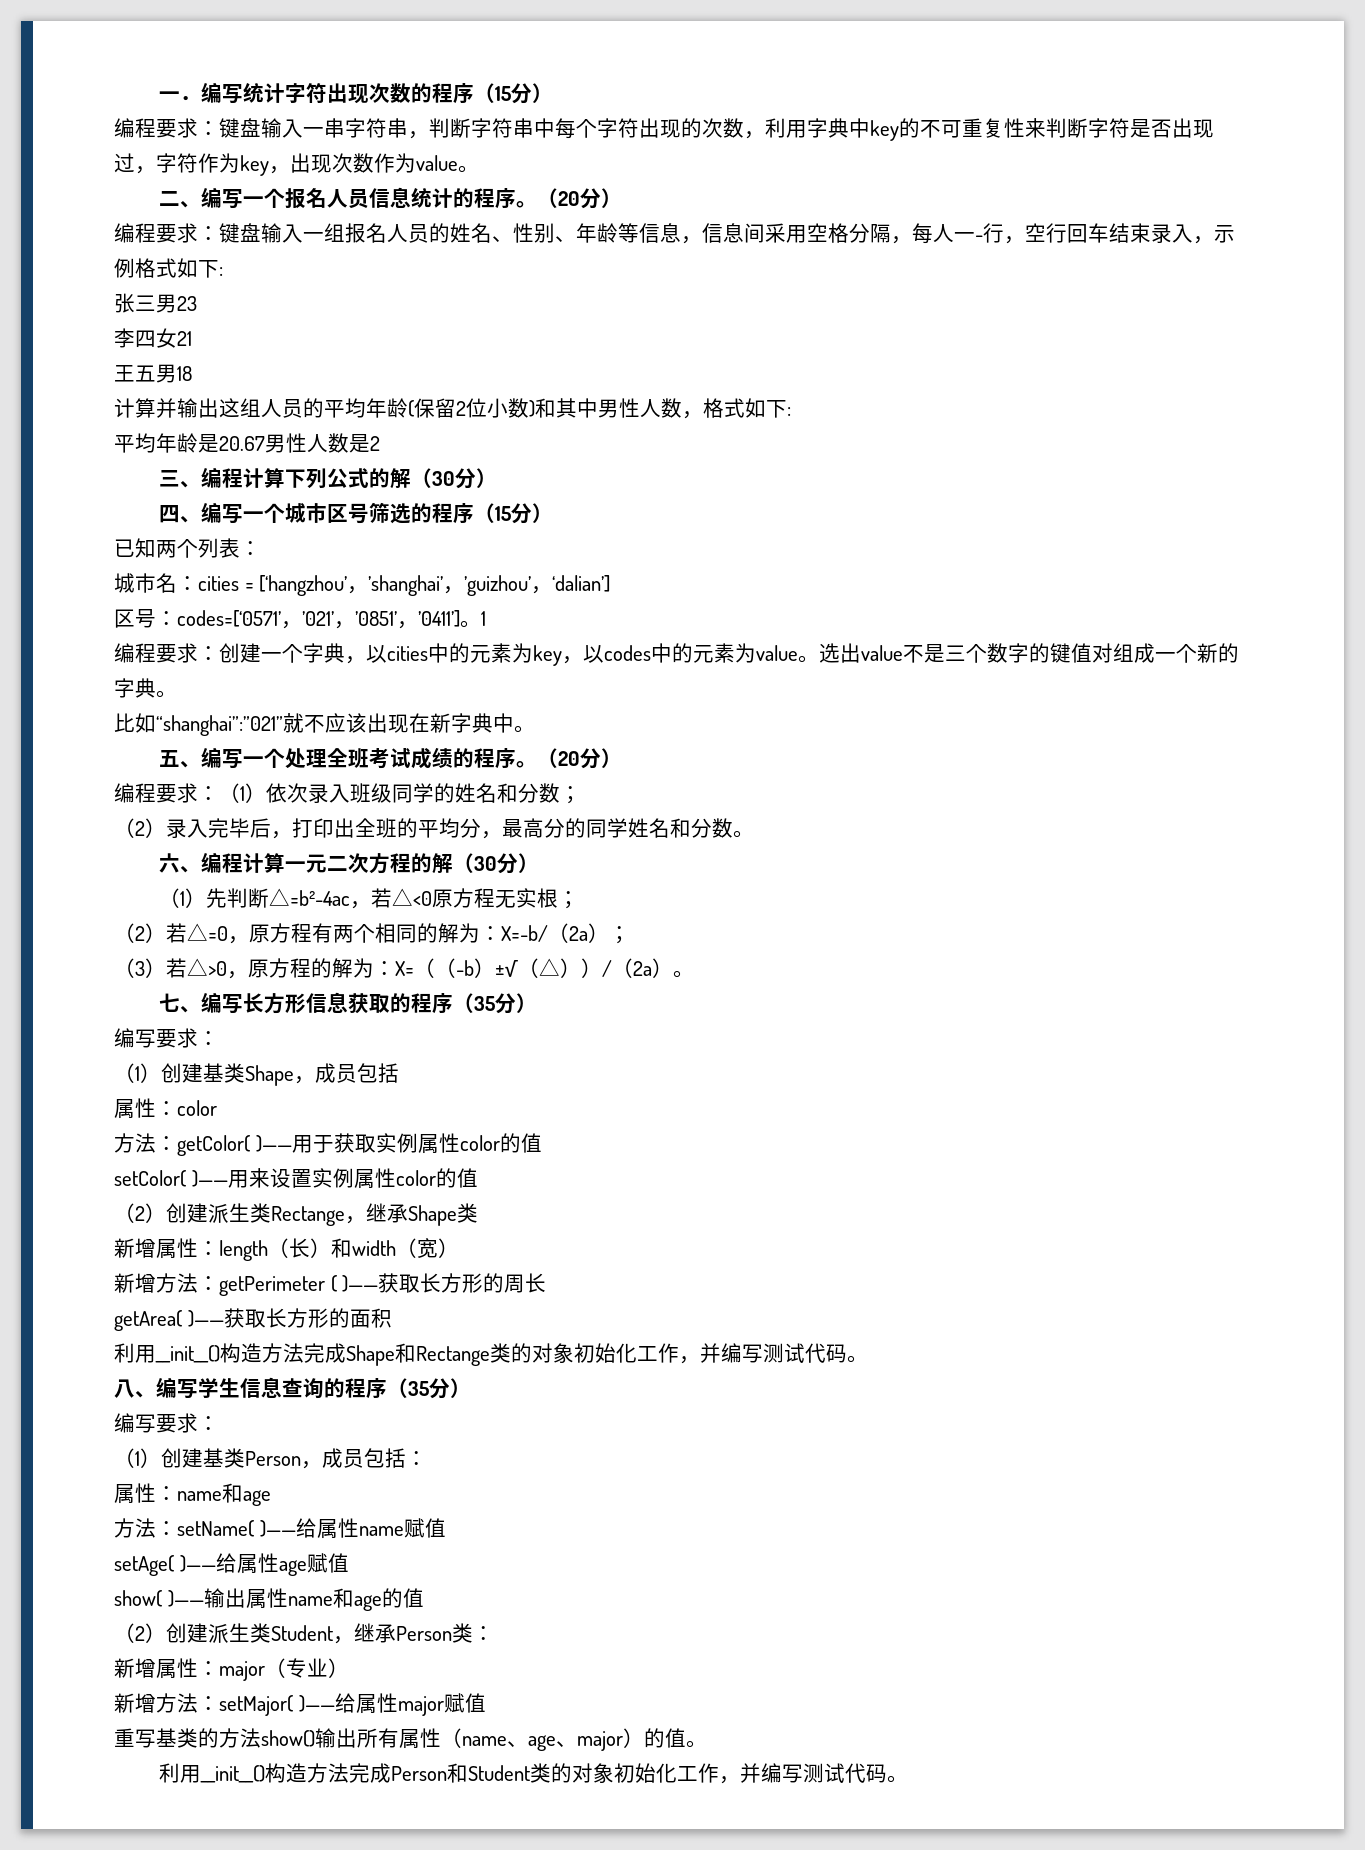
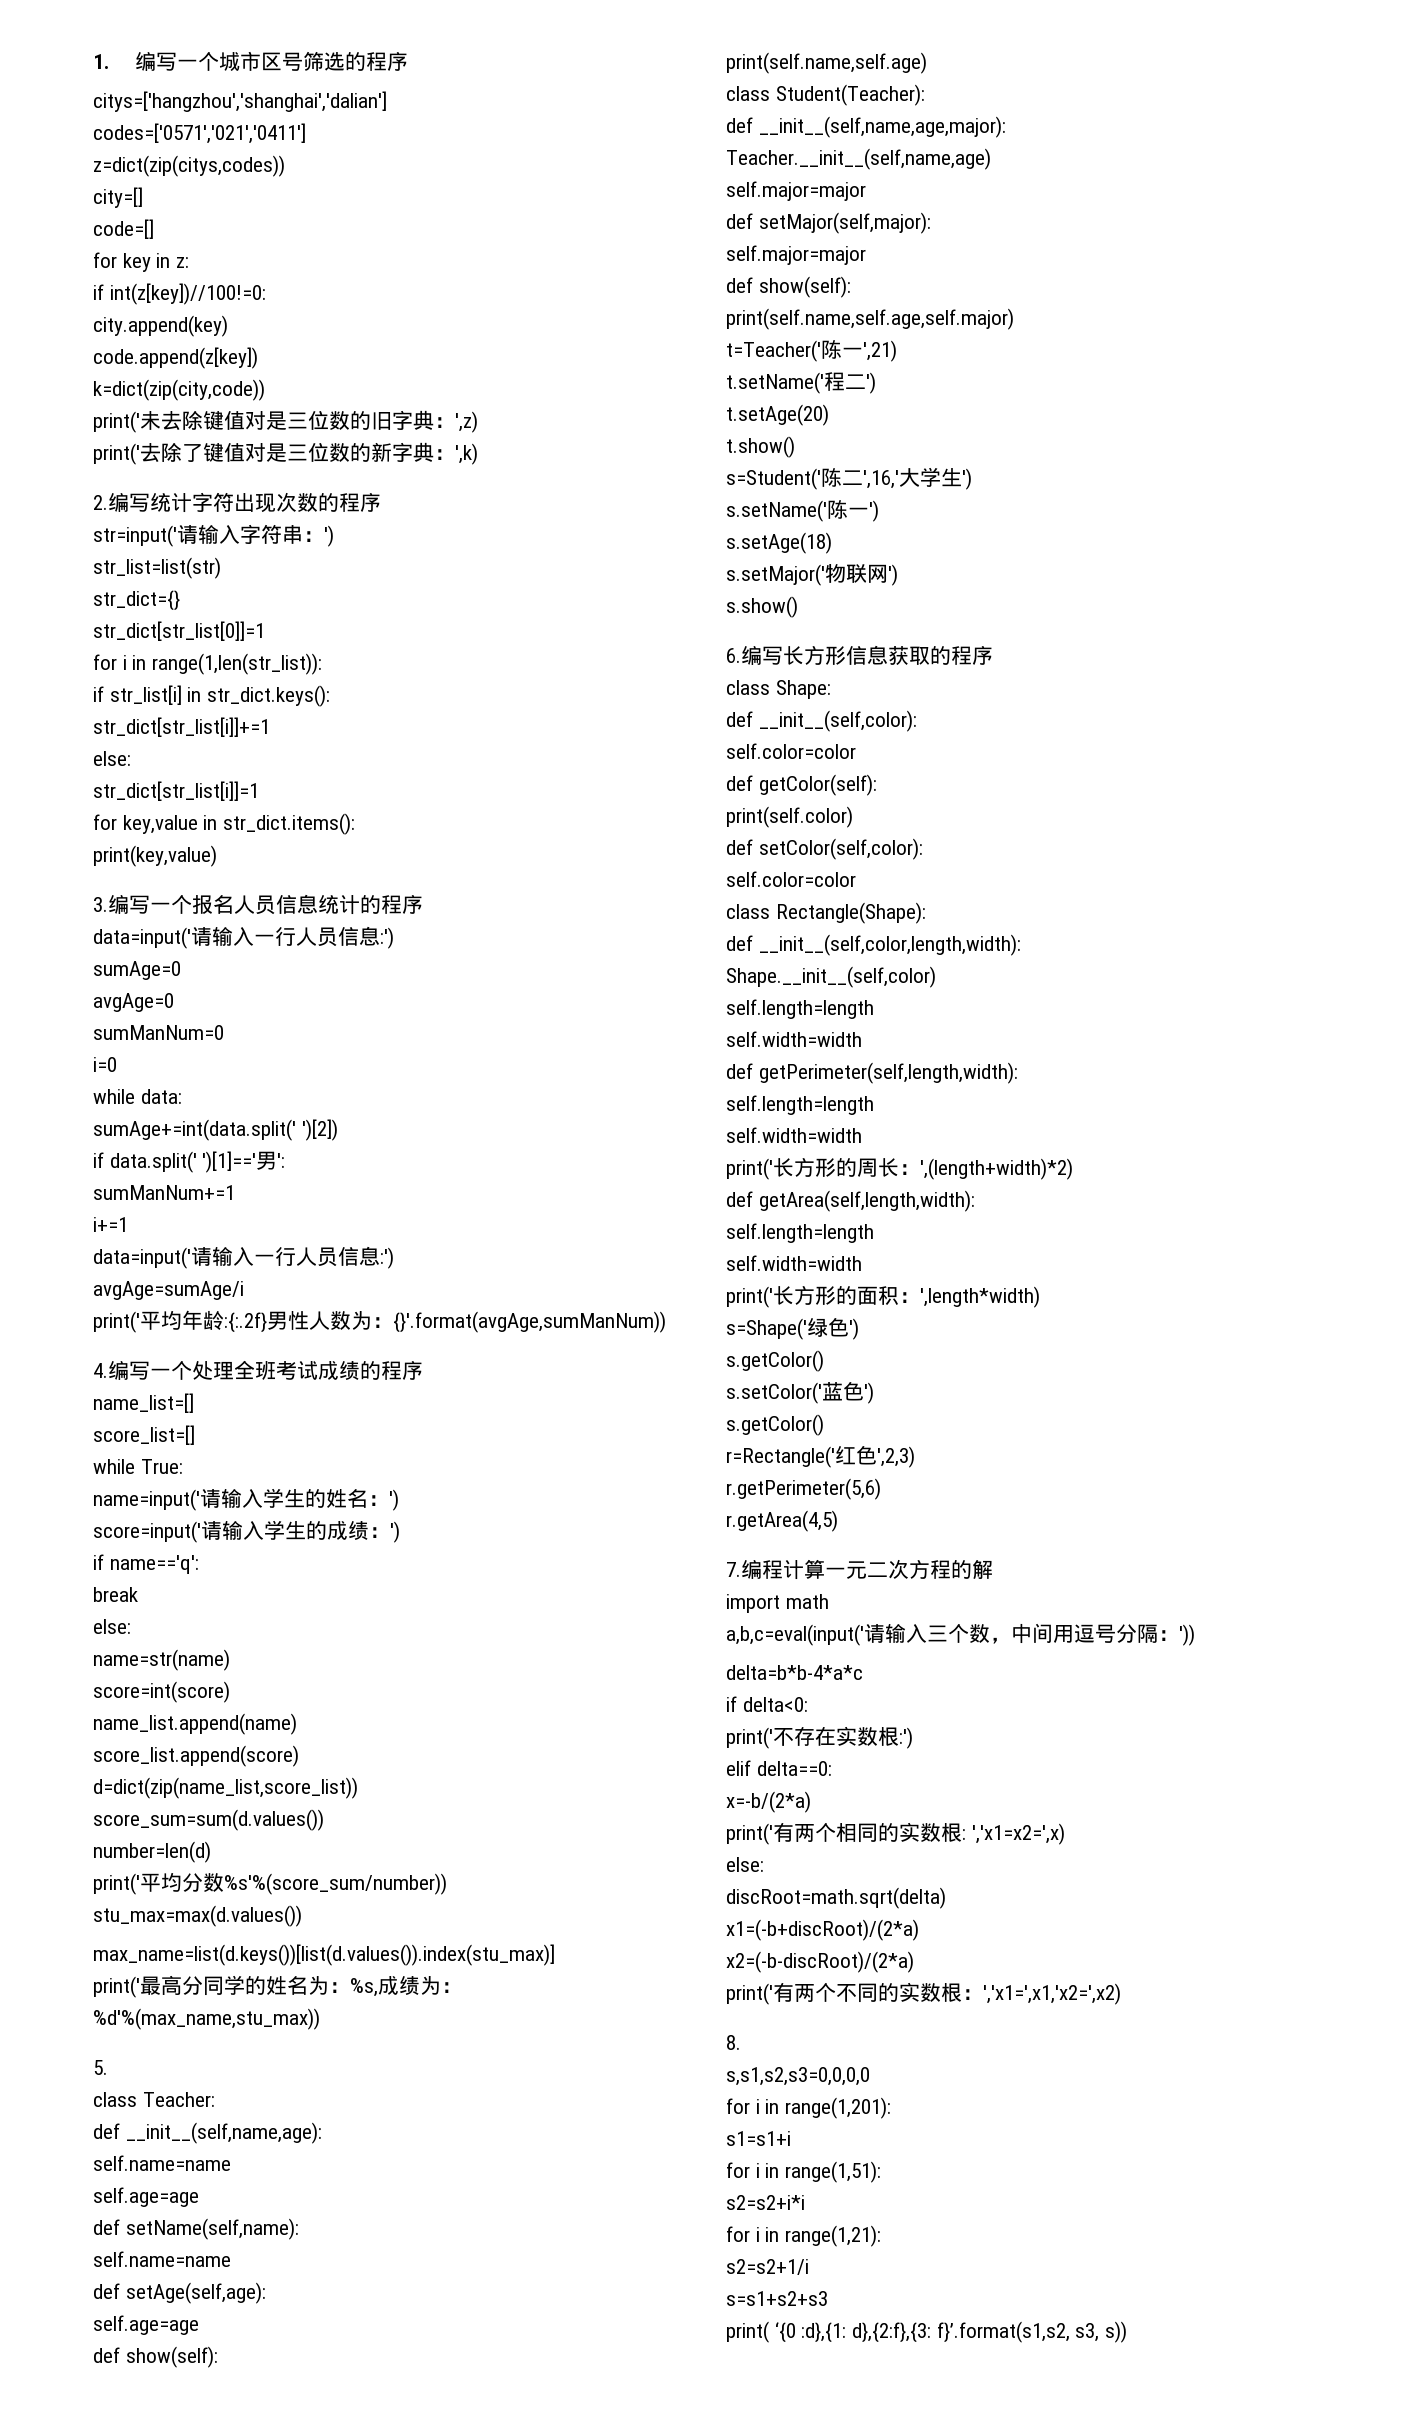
- 一．编写统计字符出现次数的程序（15分）
- 编程要求：键盘输入一串字符串，判断字符串中每个字符出现的次数，利用字典中key的不可重复性来判断字符是否出现过，字符作为key，出现次数作为value。
- 二、编写一个报名人员信息统计的程序。（20分）
- 编程要求：键盘输入一组报名人员的姓名、性别、年龄等信息，信息间采用空格分隔，每人一-行，空行回车结束录入，示例格式如下:
- 张三男23
- 李四女21
- 王五男18
- 计算并输出这组人员的平均年龄(保留2位小数)和其中男性人数，格式如下:
- 平均年龄是20.67男性人数是2
- 三、编程计算下列公式的解（30分）
- 四、编写一个城市区号筛选的程序（15分）
- 已知两个列表：
- 城市名：cities = [‘hangzhou’，’shanghai’，’guizhou’，‘dalian’]
- 区号：codes=[‘0571’，’021’，’0851’，’0411’]。1
- 编程要求：创建一个字典，以cities中的元素为key，以codes中的元素为value。选出value不是三个数字的键值对组成一个新的字典。
- 比如“shanghai”:”021”就不应该出现在新字典中。
- 五、编写一个处理全班考试成绩的程序。（20分）
- 编程要求：（1）依次录入班级同学的姓名和分数；
- （2）录入完毕后，打印出全班的平均分，最高分的同学姓名和分数。
- 六、编程计算一元二次方程的解（30分）
- （1）先判断△=b²-4ac，若△<0原方程无实根；
- （2）若△=0，原方程有两个相同的解为：X=-b/（2a）；
- （3）若△>0，原方程的解为：X=（（-b）±√（△））/（2a）。
- 七、编写长方形信息获取的程序（35分）
- 编写要求：
- （1）创建基类Shape，成员包括
- 属性：color
- 方法：getColor( )——用于获取实例属性color的值
- setColor( )——用来设置实例属性color的值
- （2）创建派生类Rectange，继承Shape类
- 新增属性：length（长）和width（宽）
- 新增方法：getPerimeter ( )——获取长方形的周长
- getArea( )——获取长方形的面积
- 利用__init__()构造方法完成Shape和Rectange类的对象初始化工作，并编写测试代码。
- 八、编写学生信息查询的程序（35分）
- 编写要求：
- （1）创建基类Person，成员包括：
- 属性：name和age
- 方法：setName( )——给属性name赋值
- setAge( )——给属性age赋值
- show( )——输出属性name和age的值
- （2）创建派生类Student，继承Person类：
- 新增属性：major（专业）
- 新增方法：setMajor( )——给属性major赋值
- 重写基类的方法show()输出所有属性（name、age、major）的值。
- 利用__init__()构造方法完成Person和Student类的对象初始化工作，并编写测试代码。
+ 1.编写一个城市区号筛选的程序
+ citys=['hangzhou','shanghai','dalian']
+ codes=['0571','021','0411']
+ z=dict(zip(citys,codes))
+ city=[]
+ code=[]
+ for key in z:
+ if int(z[key])//100!=0:
+ city.append(key)
+ code.append(z[key])
+ k=dict(zip(city,code))
+ print('未去除键值对是三位数的旧字典：',z)
+ print('去除了键值对是三位数的新字典：',k)
+ 2.编写统计字符出现次数的程序
+ str=input('请输入字符串：')
+ str_list=list(str)
+ str_dict={}
+ str_dict[str_list[0]]=1
+ for i in range(1,len(str_list)):
+ if str_list[i] in str_dict.keys():
+ str_dict[str_list[i]]+=1
+ else:
+ str_dict[str_list[i]]=1
+ for key,value in str_dict.items():
+ print(key,value)
+ 3.编写一个报名人员信息统计的程序
+ data=input('请输入一行人员信息:')
+ sumAge=0
+ avgAge=0
+ sumManNum=0
+ i=0
+ while data:
+ sumAge+=int(data.split(' ')[2])
+ if data.split(' ')[1]=='男':
+ sumManNum+=1
+ i+=1
+ data=input('请输入一行人员信息:')
+ avgAge=sumAge/i
+ print('平均年龄:{:.2f}男性人数为：{}'.format(avgAge,sumManNum))
+ 4.编写一个处理全班考试成绩的程序
+ name_list=[]
+ score_list=[]
+ while True:
+ name=input('请输入学生的姓名：')
+ score=input('请输入学生的成绩：')
+ if name=='q':
+ break
+ else:
+ name=str(name)
+ score=int(score)
+ name_list.append(name)
+ score_list.append(score)
+ d=dict(zip(name_list,score_list))
+ score_sum=sum(d.values())
+ number=len(d)
+ print('平均分数%s'%(score_sum/number))
+ stu_max=max(d.values())
+ max_name=list(d.keys())[list(d.values()).index(stu_max)]
+ print('最高分同学的姓名为：%s,成绩为：%d'%(max_name,stu_max))
+ 5.
+ class Teacher:
+ def __init__(self,name,age):
+ self.name=name
+ self.age=age
+ def setName(self,name):
+ self.name=name
+ def setAge(self,age):
+ self.age=age
+ def show(self):
+ print(self.name,self.age)
+ class Student(Teacher):
+ def __init__(self,name,age,major):
+ Teacher.__init__(self,name,age)
+ self.major=major
+ def setMajor(self,major):
+ self.major=major
+ def show(self):
+ print(self.name,self.age,self.major)
+ t=Teacher('陈一',21)
+ t.setName('程二')
+ t.setAge(20)
+ t.show()
+ s=Student('陈二',16,'大学生')
+ s.setName('陈一')
+ s.setAge(18)
+ s.setMajor('物联网')
+ s.show()
+ 6.编写长方形信息获取的程序
+ class Shape:
+ def __init__(self,color):
+ self.color=color
+ def getColor(self):
+ print(self.color)
+ def setColor(self,color):
+ self.color=color
+ class Rectangle(Shape):
+ def __init__(self,color,length,width):
+ Shape.__init__(self,color)
+ self.length=length
+ self.width=width
+ def getPerimeter(self,length,width):
+ self.length=length
+ self.width=width
+ print('长方形的周长：',(length+width)*2)
+ def getArea(self,length,width):
+ self.length=length
+ self.width=width
+ print('长方形的面积：',length*width)
+ s=Shape('绿色')
+ s.getColor()
+ s.setColor('蓝色')
+ s.getColor()
+ r=Rectangle('红色',2,3)
+ r.getPerimeter(5,6)
+ r.getArea(4,5)
+ 7.编程计算一元二次方程的解
+ import math
+ a,b,c=eval(input('请输入三个数，中间用逗号分隔：'))
+ delta=b*b-4*a*c
+ if delta<0:
+ print('不存在实数根:')
+ elif delta==0:
+ x=-b/(2*a)
+ print('有两个相同的实数根: ','x1=x2=',x)
+ else:
+ discRoot=math.sqrt(delta)
+ x1=(-b+discRoot)/(2*a)
+ x2=(-b-discRoot)/(2*a)
+ print('有两个不同的实数根：','x1=',x1,'x2=',x2)
+ 8.
+ s,s1,s2,s3=0,0,0,0
+ for i in range(1,201):
+ s1=s1+i
+ for i in range(1,51):
+ s2=s2+i*i
+ for i in range(1,21):
+ s2=s2+1/i
+ s=s1+s2+s3
+ print( ‘{0 :d},{1: d},{2:f},{3: f}’.format(s1,s2, s3, s))

